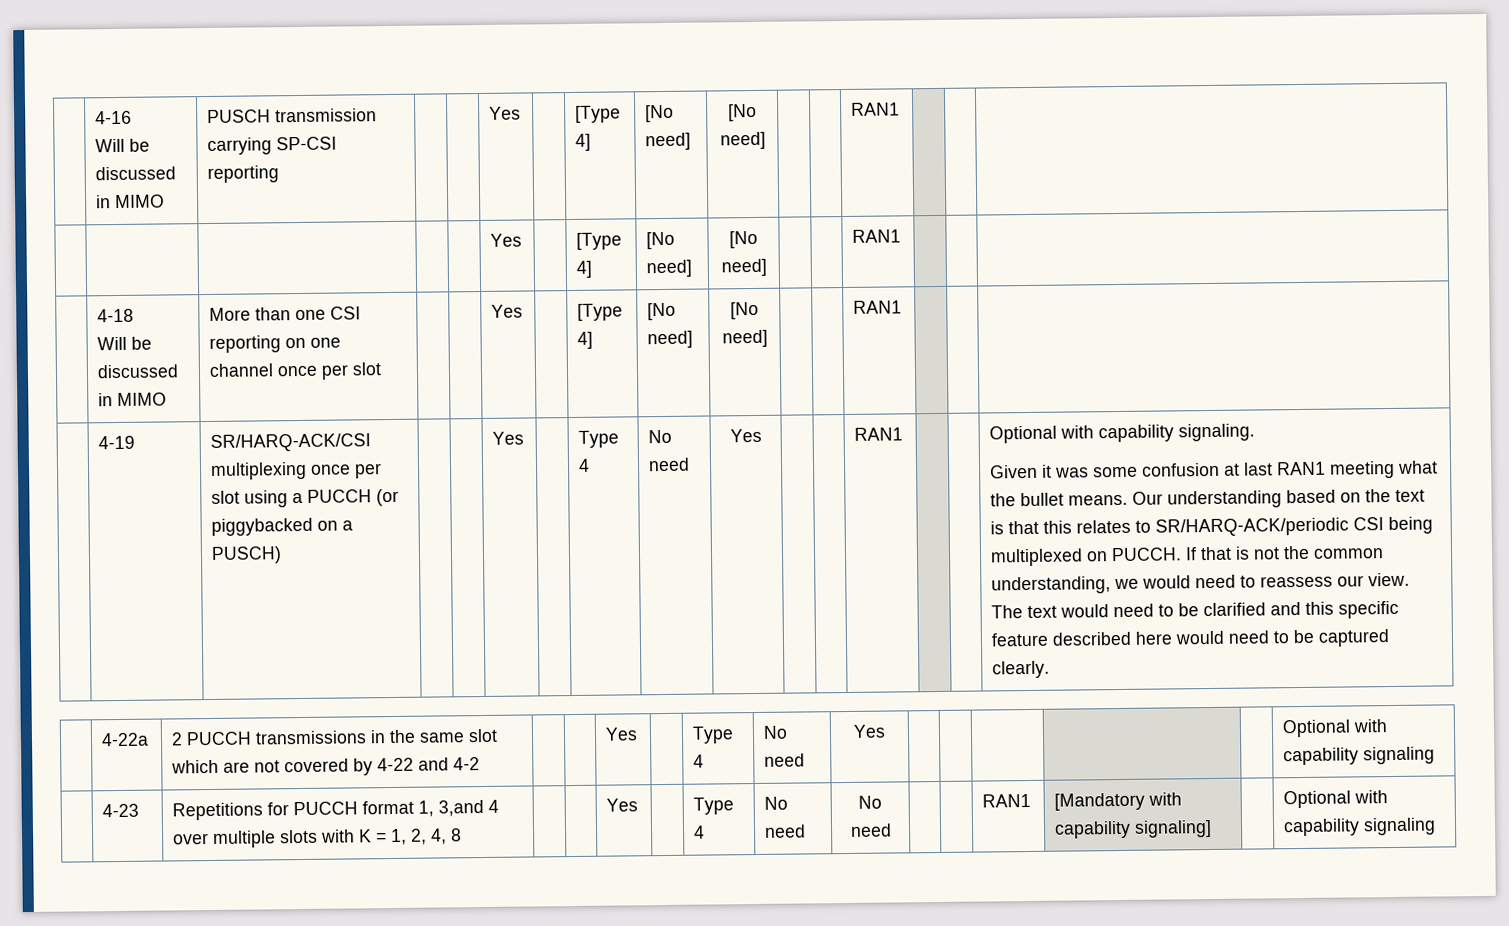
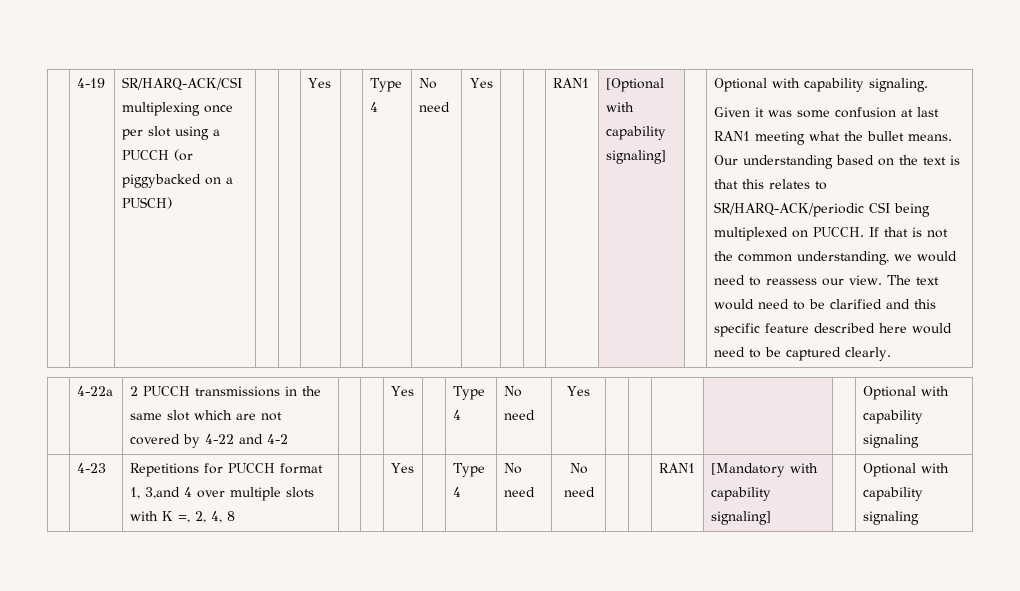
- 4-16
- Will be discussed in MIMO | PUSCH transmission carrying SP-CSI reporting | | | Yes | | [Type 4] | [No need] | [No need] | | | RAN1 | | |
- | | | | | Yes | | [Type 4] | [No need] | [No need] | | | RAN1 | | |
- | 4-18
- Will be discussed in MIMO | More than one CSI reporting on one channel once per slot | | | Yes | | [Type 4] | [No need] | [No need] | | | RAN1 | | |
+ [Optional with capability signaling]
- | 4-23 | Repetitions for PUCCH format 1, 3,and 4 over multiple slots with K = 1, 2, 4, 8 | | | Yes | | Type 4 | No need | No need | | | RAN1 | [Mandatory with capability signaling] | | Optional with capability signaling
+ | 4-23 | Repetitions for PUCCH format 1, 3,and 4 over multiple slots with K =, 2, 4, 8 | | | Yes | | Type 4 | No need | No need | | | RAN1 | [Mandatory with capability signaling] | | Optional with capability signaling

